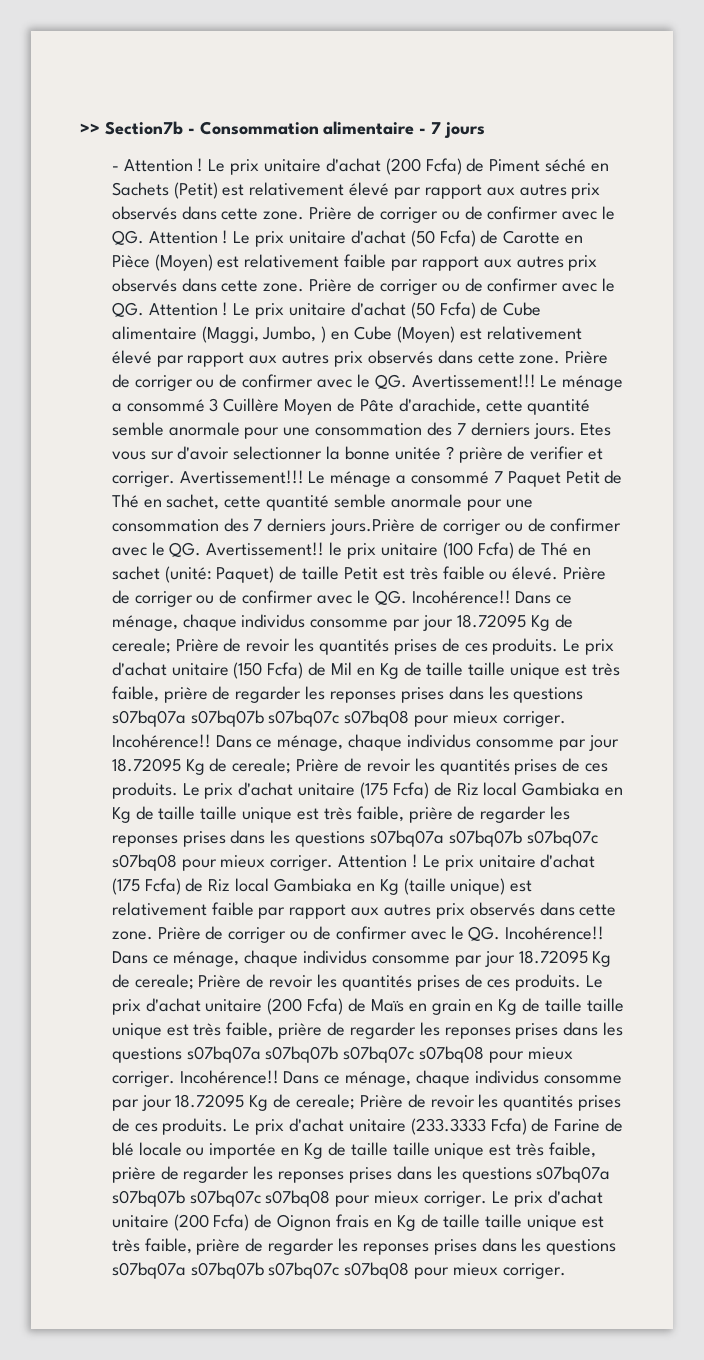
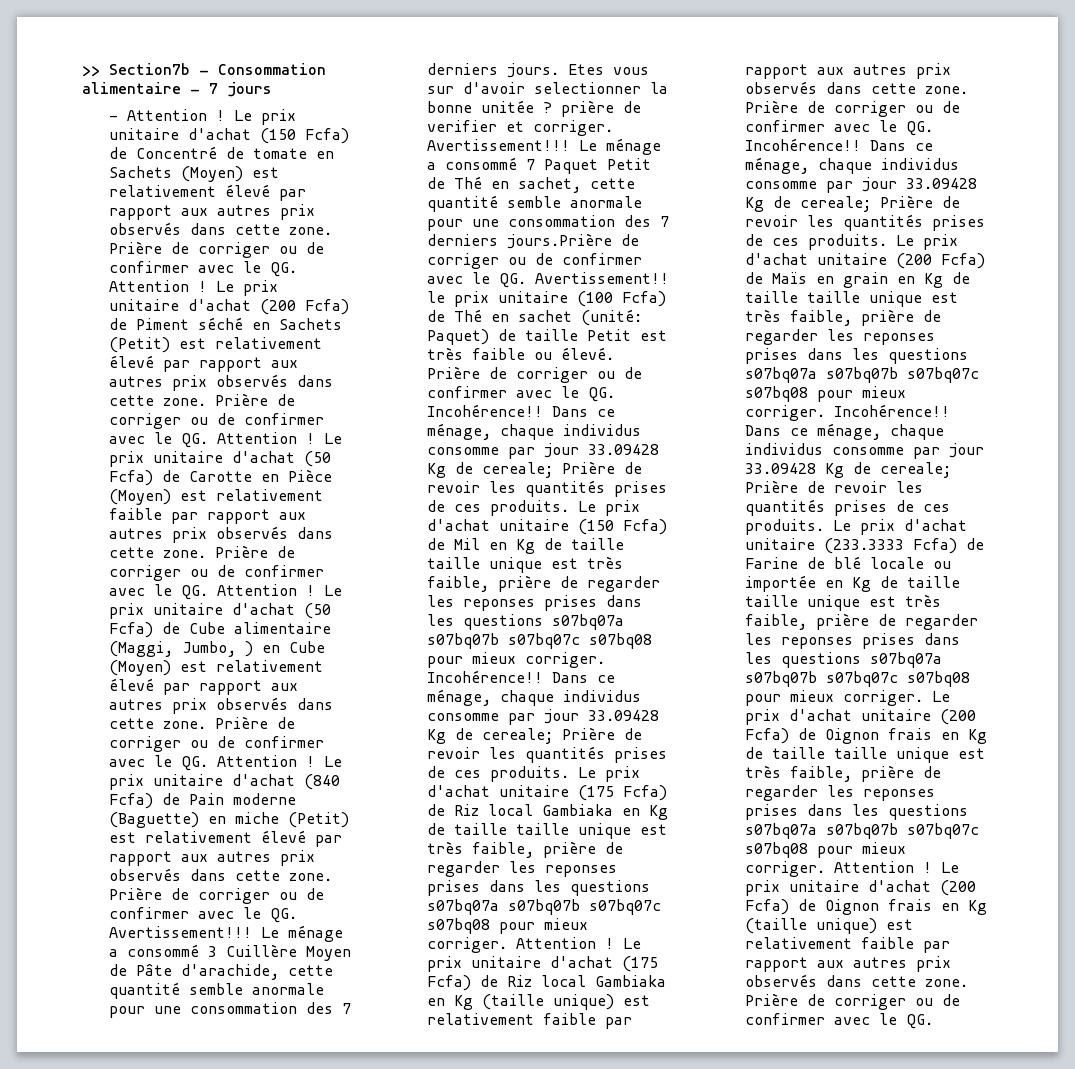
- Le prix unitaire d'achat (200 Fcfa) de Piment séché en Sachets (Petit) est relativement élevé par rapport aux autres prix observés dans cette zone.
+ Le prix unitaire d'achat (150 Fcfa) de Concentré de tomate en Sachets (Moyen) est relativement élevé par rapport aux autres prix observés dans cette zone. Prière de corriger ou de confirmer avec le QG. Attention ! Le prix unitaire d'achat (200 Fcfa) de Piment séché en Sachets (Petit) est relativement élevé par rapport aux autres prix observés dans cette zone.
- Prière de corriger ou de confirmer avec le QG. Avertissement!!!
+ Prière de corriger ou de confirmer avec le QG. Attention ! Le prix unitaire d'achat (840 Fcfa) de Pain moderne (Baguette) en miche (Petit) est relativement élevé par rapport aux autres prix observés dans cette zone. Prière de corriger ou de confirmer avec le QG. Avertissement!!!
- Paquet) de taille Petit est très faible ou élevé. Prière de corriger ou de confirmer avec le QG. Incohérence!! Dans ce ménage, chaque individus consomme par jour 18.72095 Kg de cereale;
+ Paquet) de taille Petit est très faible ou élevé. Prière de corriger ou de confirmer avec le QG. Incohérence!! Dans ce ménage, chaque individus consomme par jour 33.09428 Kg de cereale;
- Le prix d'achat unitaire (150 Fcfa) de Mil en Kg de taille taille unique est très faible, prière de regarder les reponses prises dans les questions s07bq07a s07bq07b s07bq07c s07bq08 pour mieux corriger. Incohérence!! Dans ce ménage, chaque individus consomme par jour 18.72095 Kg de cereale; Prière de revoir les quantités prises de ces produits.
+ Le prix d'achat unitaire (150 Fcfa) de Mil en Kg de taille taille unique est très faible, prière de regarder les reponses prises dans les questions s07bq07a s07bq07b s07bq07c s07bq08 pour mieux corriger. Incohérence!! Dans ce ménage, chaque individus consomme par jour 33.09428 Kg de cereale; Prière de revoir les quantités prises de ces produits.
- Le prix unitaire d'achat (175 Fcfa) de Riz local Gambiaka en Kg (taille unique) est relativement faible par rapport aux autres prix observés dans cette zone. Prière de corriger ou de confirmer avec le QG. Incohérence!! Dans ce ménage, chaque individus consomme par jour 18.72095 Kg de cereale; Prière de revoir les quantités prises de ces produits.
+ Le prix unitaire d'achat (175 Fcfa) de Riz local Gambiaka en Kg (taille unique) est relativement faible par rapport aux autres prix observés dans cette zone. Prière de corriger ou de confirmer avec le QG. Incohérence!! Dans ce ménage, chaque individus consomme par jour 33.09428 Kg de cereale; Prière de revoir les quantités prises de ces produits.
- Le prix d'achat unitaire (200 Fcfa) de Maïs en grain en Kg de taille taille unique est très faible, prière de regarder les reponses prises dans les questions s07bq07a s07bq07b s07bq07c s07bq08 pour mieux corriger. Incohérence!! Dans ce ménage, chaque individus consomme par jour 18.72095 Kg de cereale; Prière de revoir les quantités prises de ces produits.
+ Le prix d'achat unitaire (200 Fcfa) de Maïs en grain en Kg de taille taille unique est très faible, prière de regarder les reponses prises dans les questions s07bq07a s07bq07b s07bq07c s07bq08 pour mieux corriger. Incohérence!! Dans ce ménage, chaque individus consomme par jour 33.09428 Kg de cereale; Prière de revoir les quantités prises de ces produits.
+ Attention ! Le prix unitaire d'achat (200 Fcfa) de Oignon frais en Kg (taille unique) est relativement faible par rapport aux autres prix observés dans cette zone. Prière de corriger ou de confirmer avec le QG.

